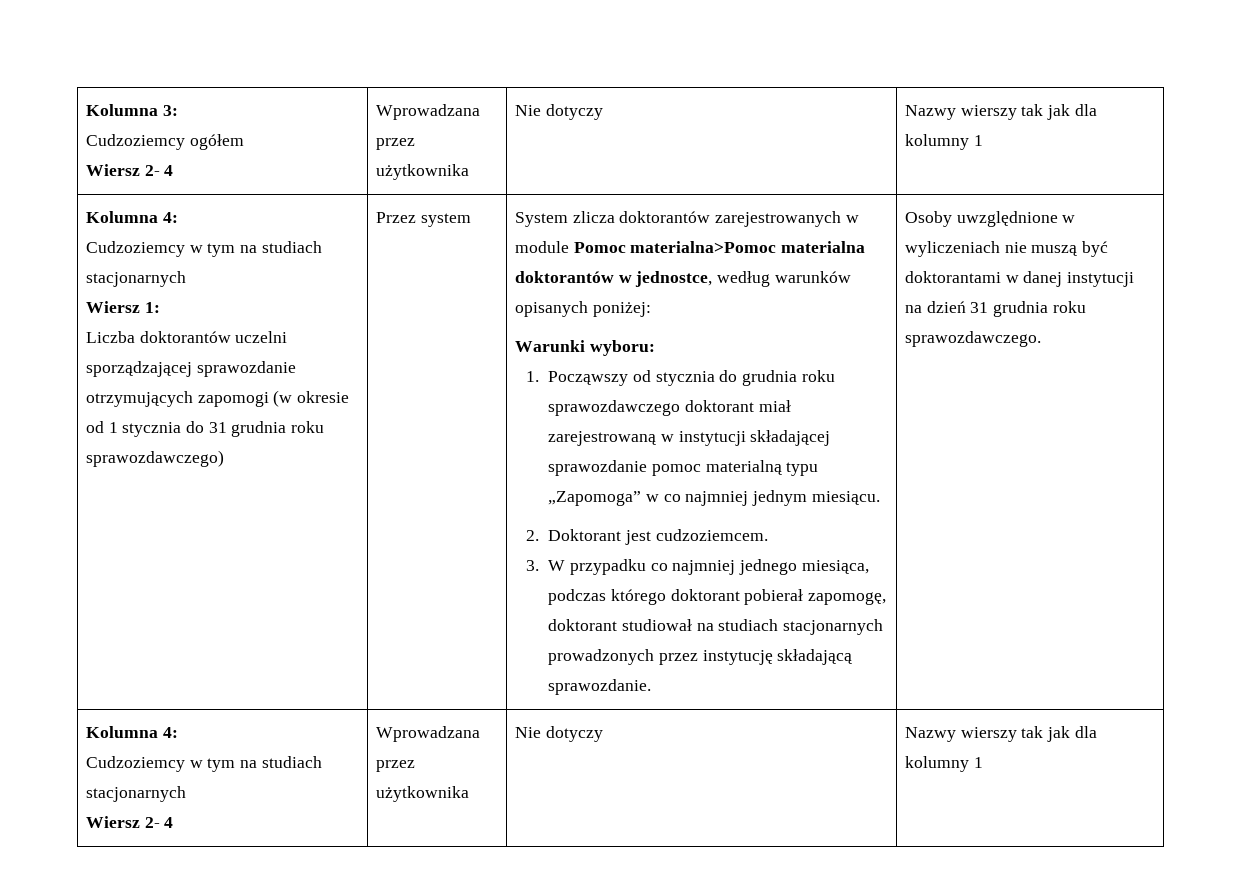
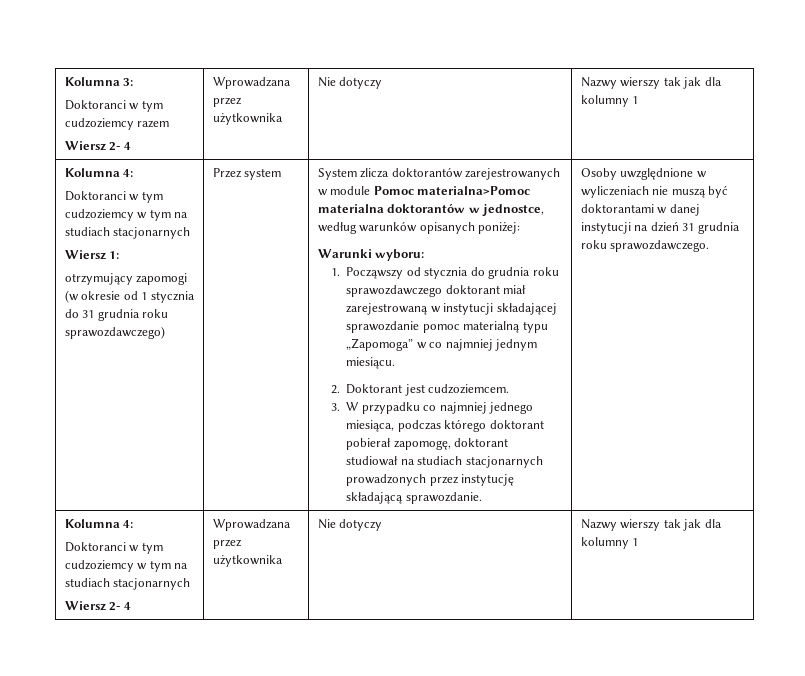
  Kolumna 3:
- Cudzoziemcy ogółem
+ Doktoranci w tym cudzoziemcy razem
  Wiersz 2- 4 | Wprowadzana przez użytkownika | Nie dotyczy | Nazwy wierszy tak jak dla kolumny 1
  Kolumna 4:
- Cudzoziemcy w tym na studiach stacjonarnych
+ Doktoranci w tym cudzoziemcy w tym na studiach stacjonarnych
- Liczba doktorantów uczelni sporządzającej sprawozdanie otrzymujących zapomogi (w okresie od 1 stycznia do 31 grudnia roku sprawozdawczego)
+ otrzymujący zapomogi (w okresie od 1 stycznia do 31 grudnia roku sprawozdawczego)
  Osoby uwzględnione w wyliczeniach nie muszą być doktorantami w danej instytucji na dzień 31 grudnia roku sprawozdawczego.
  Kolumna 4:
- Cudzoziemcy w tym na studiach stacjonarnych
+ Doktoranci w tym cudzoziemcy w tym na studiach stacjonarnych

